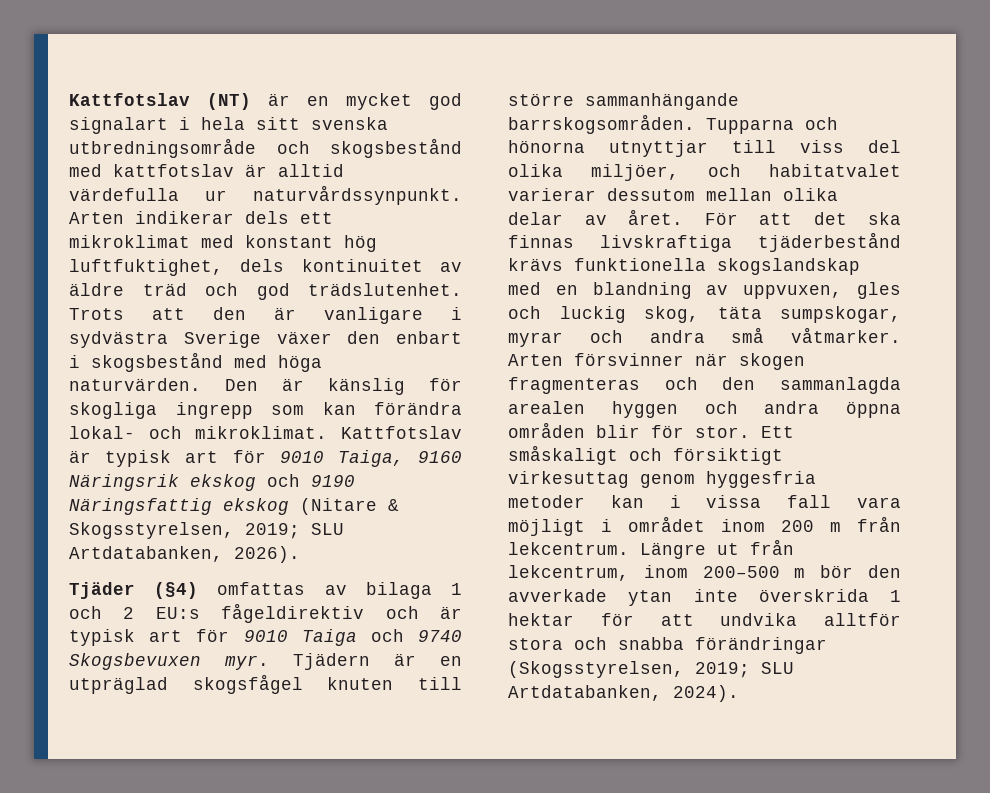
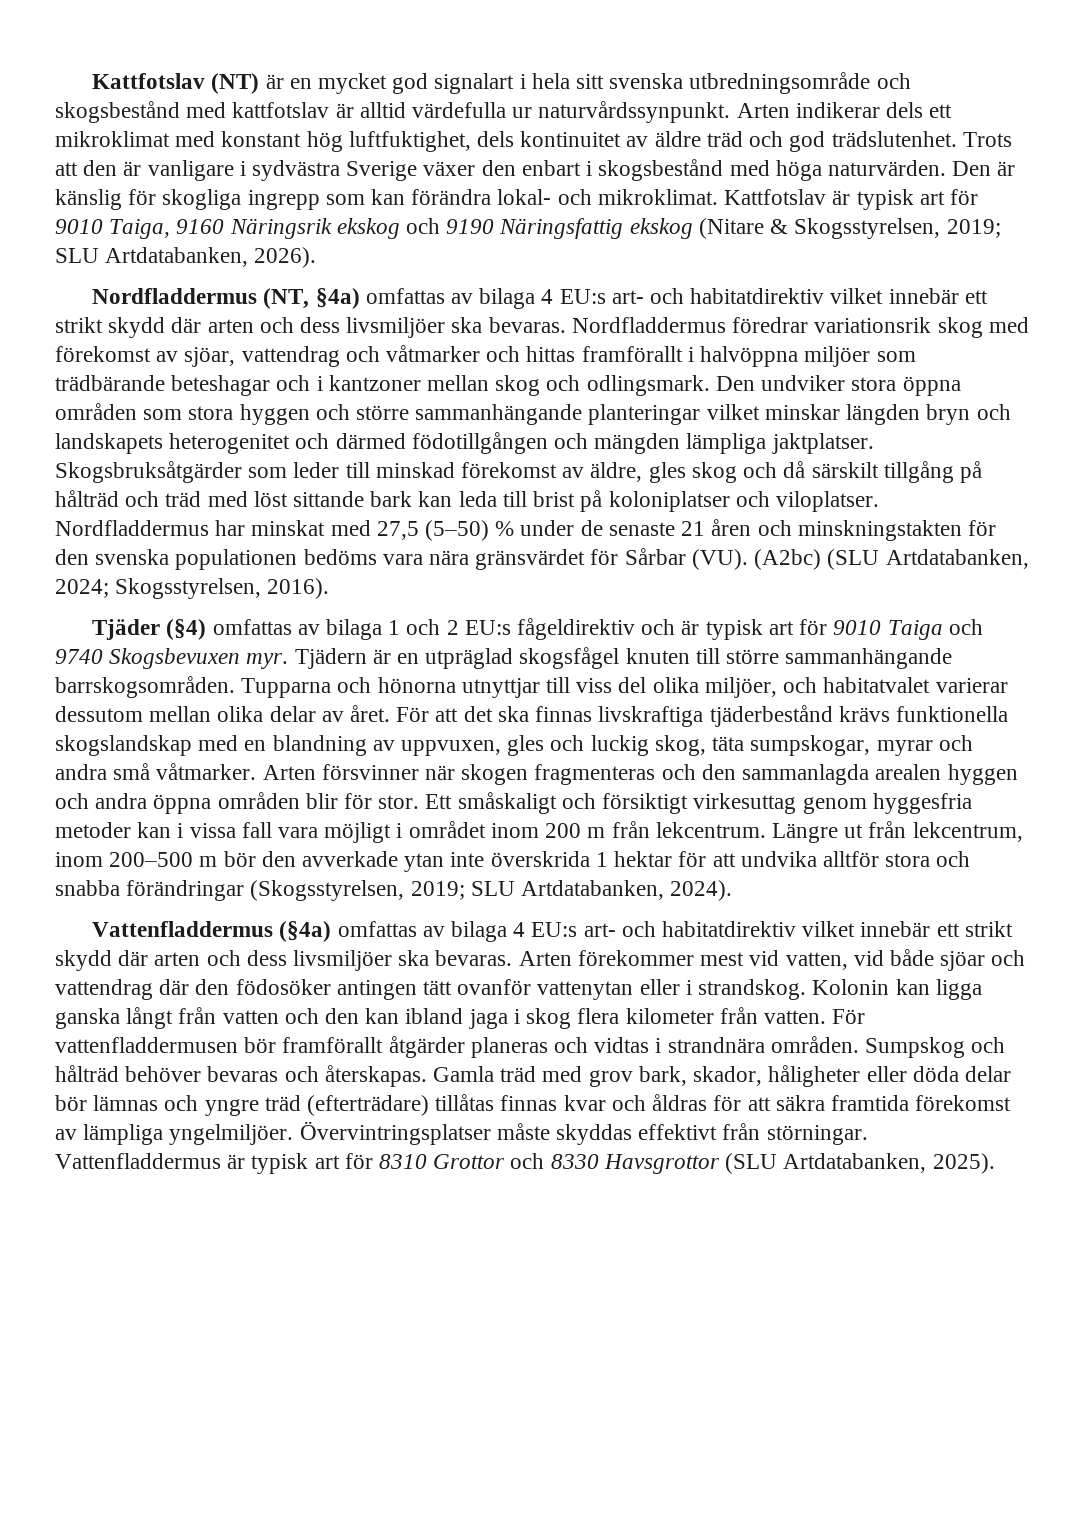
+ Nordfladdermus (NT, §4a) omfattas av bilaga 4 EU:s art- och habitatdirektiv vilket innebär ett strikt skydd där arten och dess livsmiljöer ska bevaras. Nordfladdermus föredrar variationsrik skog med förekomst av sjöar, vattendrag och våtmarker och hittas framförallt i halvöppna miljöer som trädbärande beteshagar och i kantzoner mellan skog och odlingsmark. Den undviker stora öppna områden som stora hyggen och större sammanhängande planteringar vilket minskar längden bryn och landskapets heterogenitet och därmed födotillgången och mängden lämpliga jaktplatser. Skogsbruksåtgärder som leder till minskad förekomst av äldre, gles skog och då särskilt tillgång på hålträd och träd med löst sittande bark kan leda till brist på koloniplatser och viloplatser. Nordfladdermus har minskat med 27,5 (5–50) % under de senaste 21 åren och minskningstakten för den svenska populationen bedöms vara nära gränsvärdet för Sårbar (VU). (A2bc) (SLU Artdatabanken, 2024; Skogsstyrelsen, 2016).
+ Vattenfladdermus (§4a) omfattas av bilaga 4 EU:s art- och habitatdirektiv vilket innebär ett strikt skydd där arten och dess livsmiljöer ska bevaras. Arten förekommer mest vid vatten, vid både sjöar och vattendrag där den födosöker antingen tätt ovanför vattenytan eller i strandskog. Kolonin kan ligga ganska långt från vatten och den kan ibland jaga i skog flera kilometer från vatten. För vattenfladdermusen bör framförallt åtgärder planeras och vidtas i strandnära områden. Sumpskog och hålträd behöver bevaras och återskapas. Gamla träd med grov bark, skador, håligheter eller döda delar bör lämnas och yngre träd (efterträdare) tillåtas finnas kvar och åldras för att säkra framtida förekomst av lämpliga yngelmiljöer. Övervintringsplatser måste skyddas effektivt från störningar. Vattenfladdermus är typisk art för 8310 Grottor och 8330 Havsgrottor (SLU Artdatabanken, 2025).

